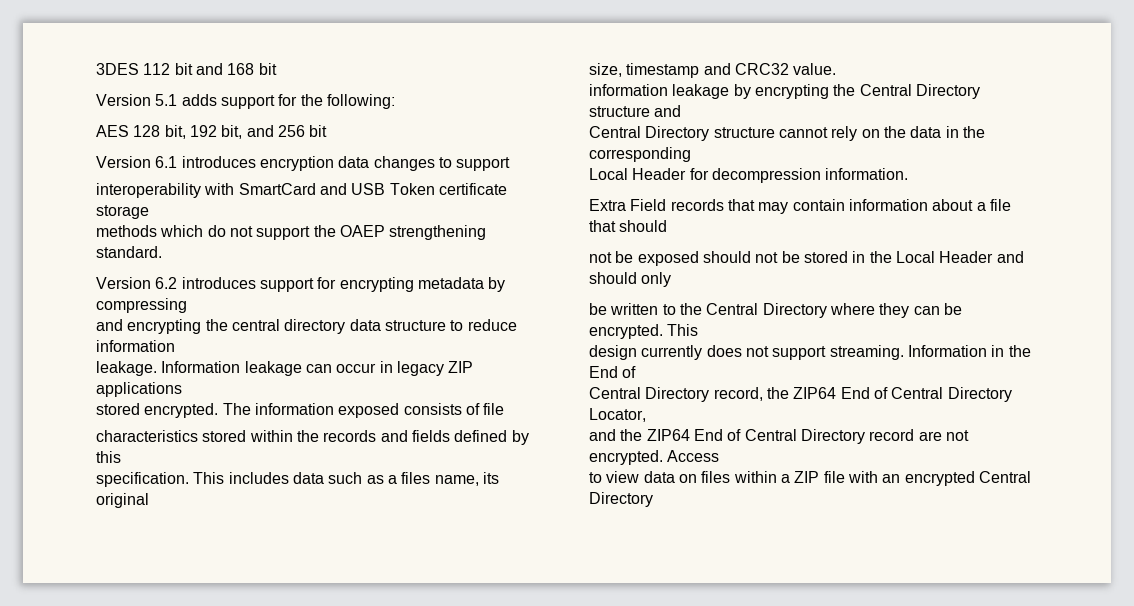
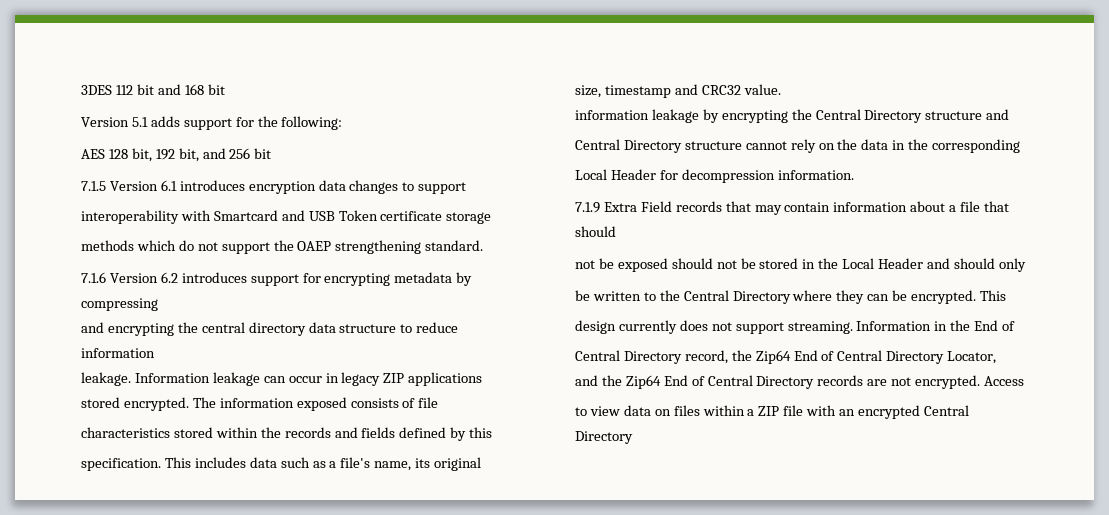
- Version 6.1 introduces encryption data changes to support
+ 7.1.5 Version 6.1 introduces encryption data changes to support
- interoperability with SmartCard and USB Token certificate storage
+ interoperability with Smartcard and USB Token certificate storage
- Version 6.2 introduces support for encrypting metadata by compressing
+ 7.1.6 Version 6.2 introduces support for encrypting metadata by compressing
- This includes data such as a files name, its original
+ This includes data such as a file's name, its original
- Extra Field records that may contain information about a file that should
+ 7.1.9 Extra Field records that may contain information about a file that should
- Central Directory record, the ZIP64 End of Central Directory Locator,
+ Central Directory record, the Zip64 End of Central Directory Locator,
- and the ZIP64 End of Central Directory record are not encrypted.
+ and the Zip64 End of Central Directory records are not encrypted.

